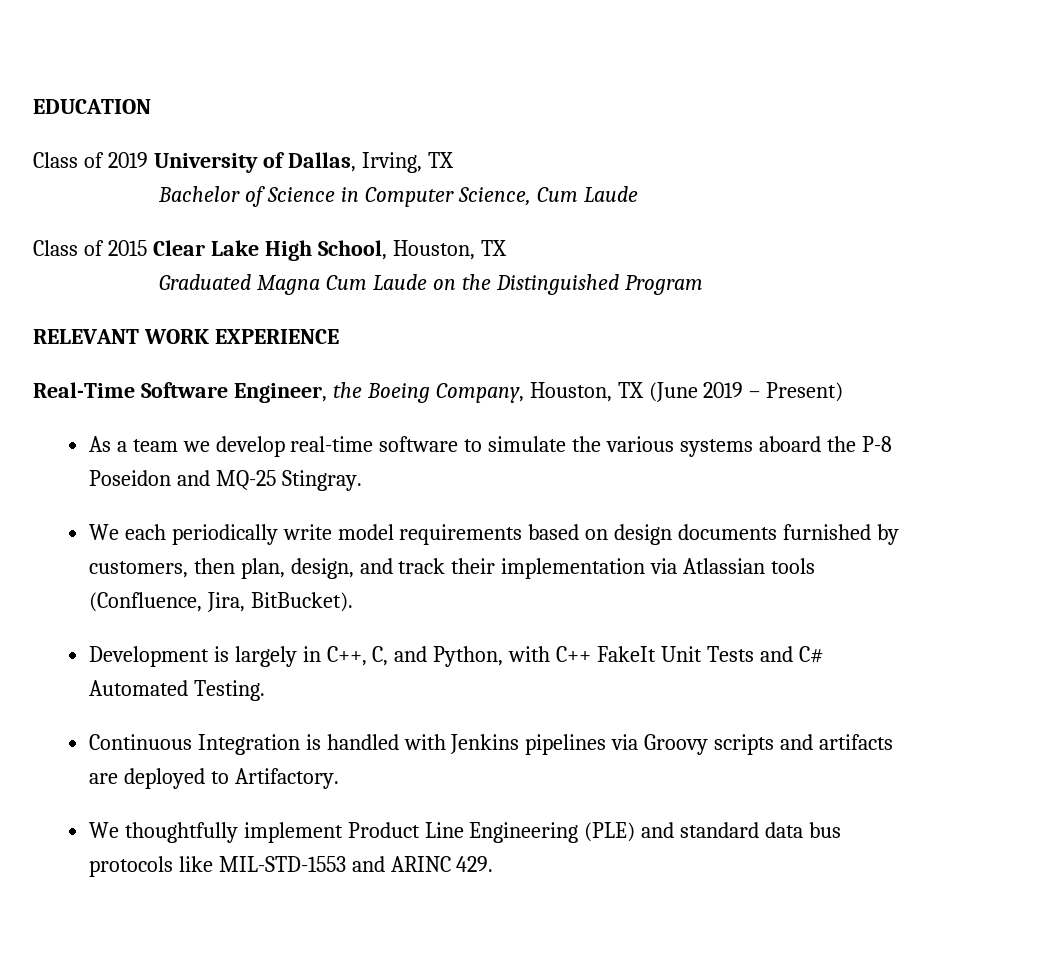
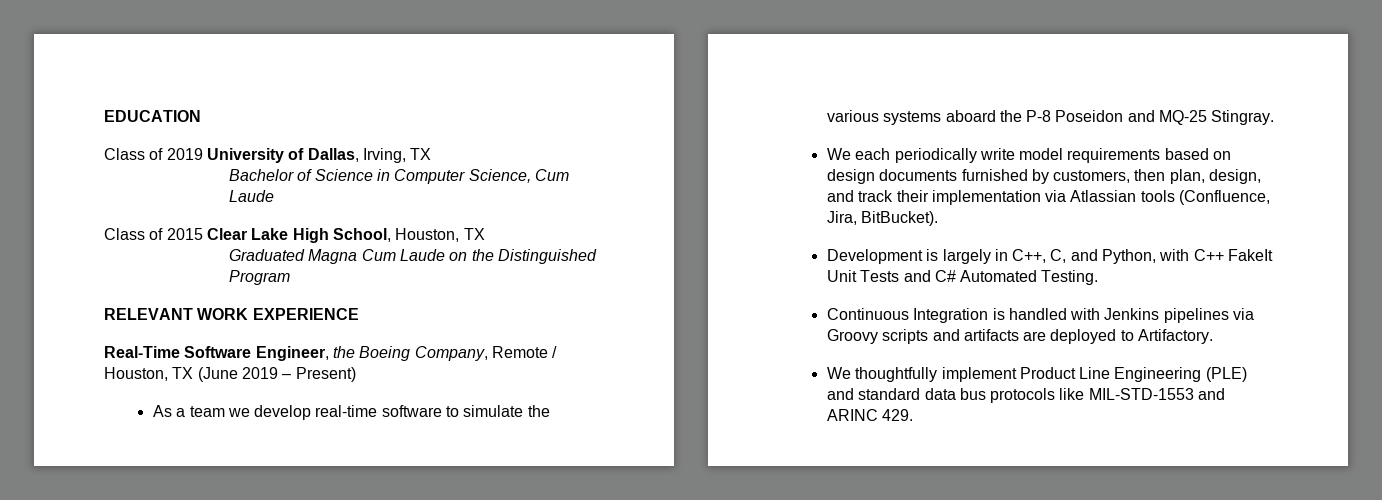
- Real-Time Software Engineer, the Boeing Company, Houston, TX (June 2019 – Present)
+ Real-Time Software Engineer, the Boeing Company, Remote / Houston, TX (June 2019 – Present)

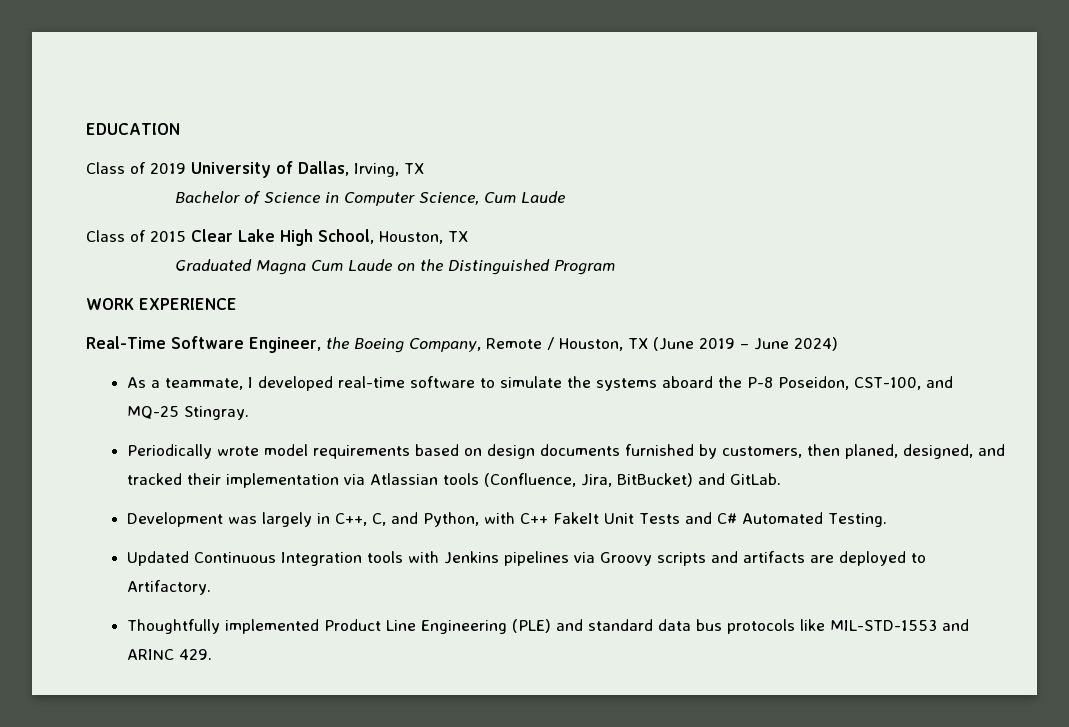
- RELEVANT WORK EXPERIENCE
+ WORK EXPERIENCE
- Real-Time Software Engineer, the Boeing Company, Remote / Houston, TX (June 2019 – Present)
+ Real-Time Software Engineer, the Boeing Company, Remote / Houston, TX (June 2019 – June 2024)
- As a team we develop real-time software to simulate the various systems aboard the P-8 Poseidon and MQ-25 Stingray.
+ As a teammate, I developed real-time software to simulate the systems aboard the P-8 Poseidon, CST-100, and MQ-25 Stingray.
- We each periodically write model requirements based on design documents furnished by customers, then plan, design, and track their implementation via Atlassian tools (Confluence, Jira, BitBucket).
+ Periodically wrote model requirements based on design documents furnished by customers, then planed, designed, and tracked their implementation via Atlassian tools (Confluence, Jira, BitBucket) and GitLab.
- Development is largely in C++, C, and Python, with C++ FakeIt Unit Tests and C# Automated Testing.
+ Development was largely in C++, C, and Python, with C++ FakeIt Unit Tests and C# Automated Testing.
- Continuous Integration is handled with Jenkins pipelines via Groovy scripts and artifacts are deployed to Artifactory.
+ Updated Continuous Integration tools with Jenkins pipelines via Groovy scripts and artifacts are deployed to Artifactory.
- We thoughtfully implement Product Line Engineering (PLE) and standard data bus protocols like MIL-STD-1553 and ARINC 429.
+ Thoughtfully implemented Product Line Engineering (PLE) and standard data bus protocols like MIL-STD-1553 and ARINC 429.

